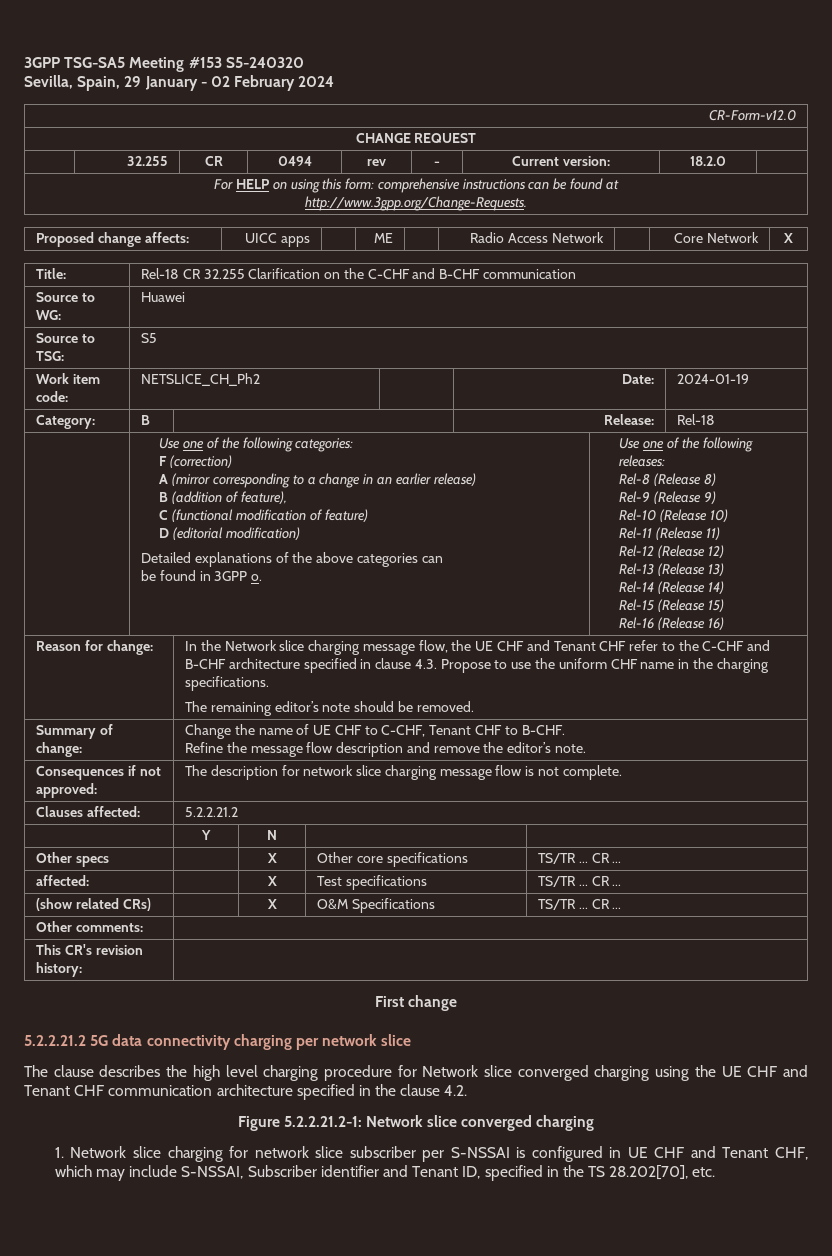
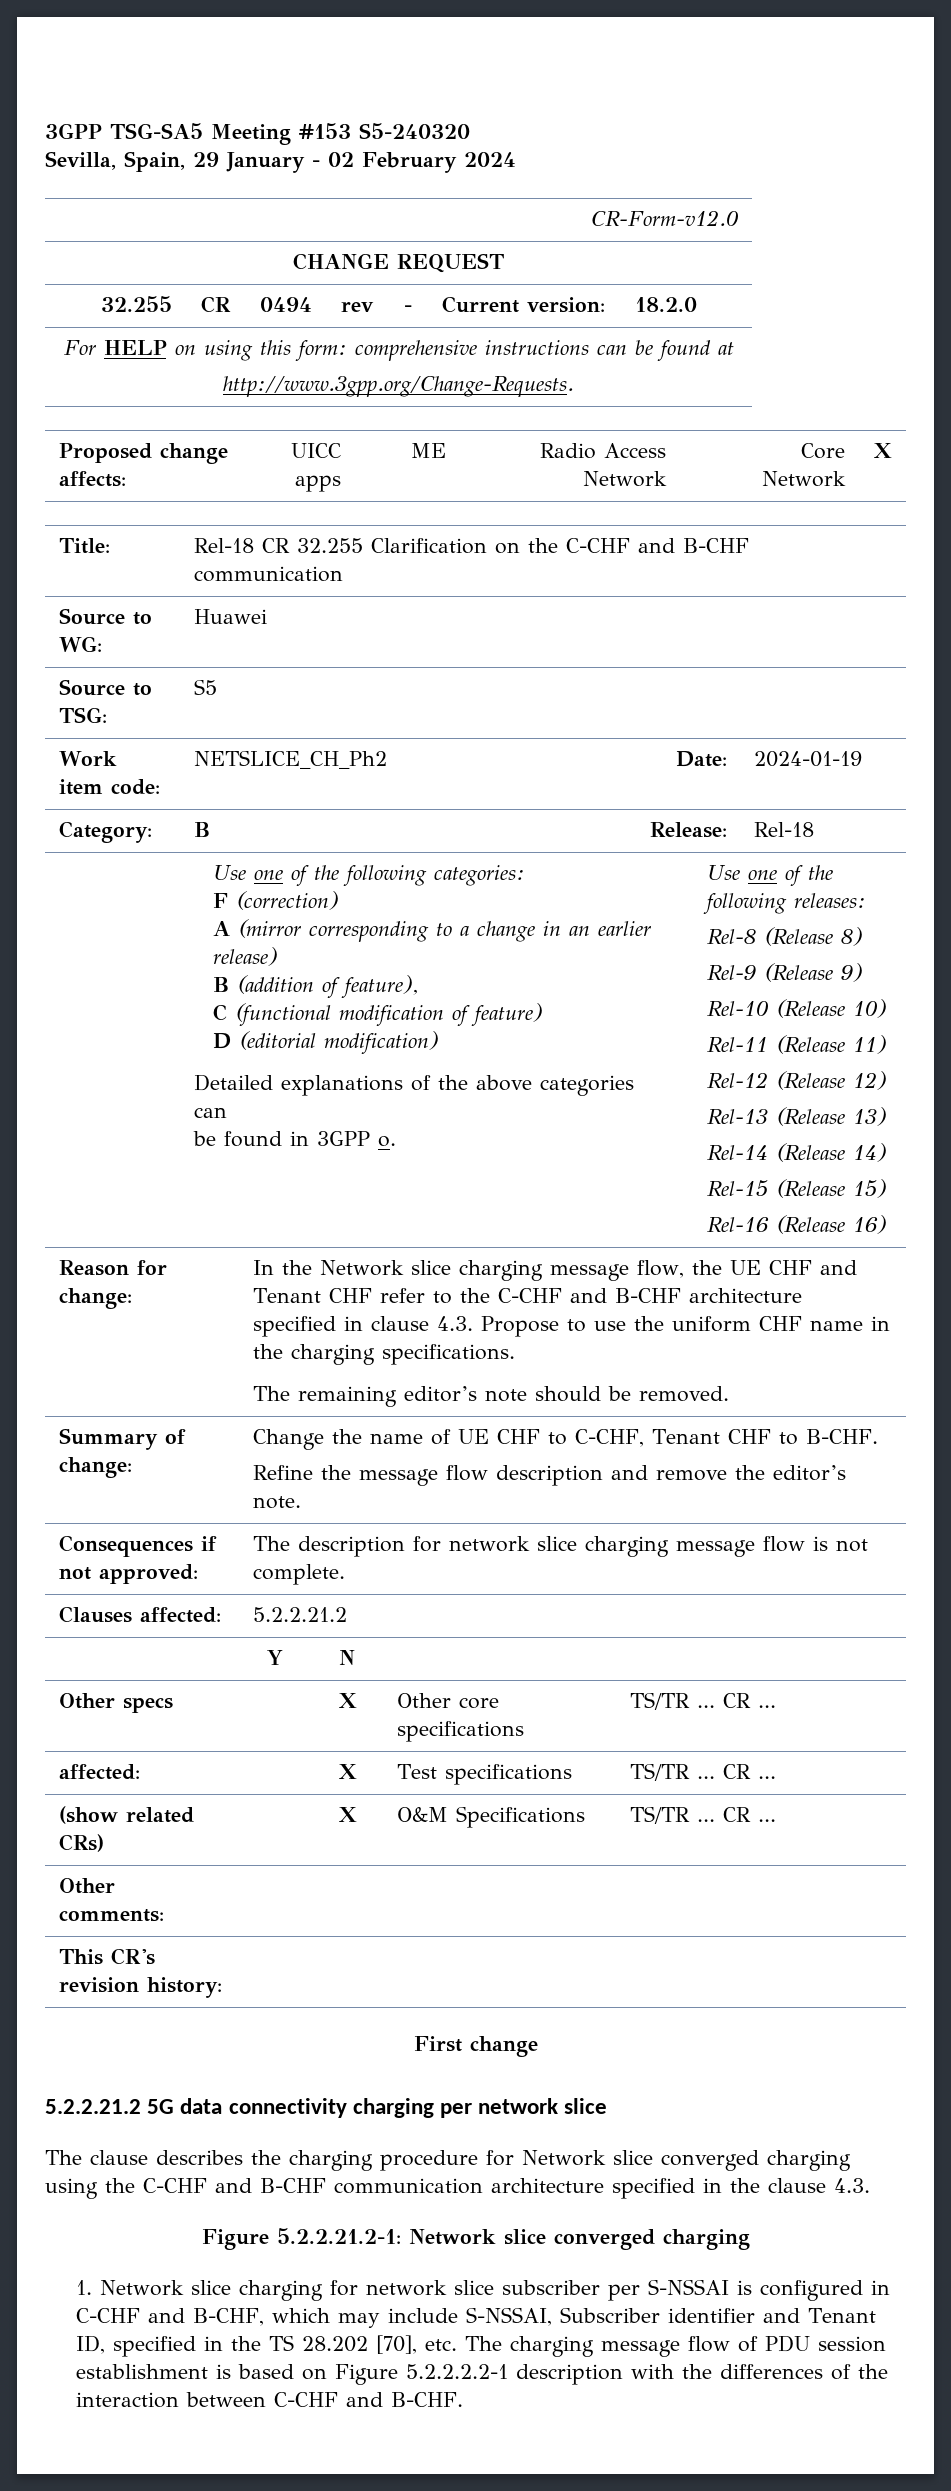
- The clause describes the high level charging procedure for Network slice converged charging using the UE CHF and Tenant CHF communication architecture specified in the clause 4.2.
+ The clause describes the charging procedure for Network slice converged charging using the C-CHF and B-CHF communication architecture specified in the clause 4.3.
- 1. Network slice charging for network slice subscriber per S-NSSAI is configured in UE CHF and Tenant CHF, which may include S-NSSAI, Subscriber identifier and Tenant ID, specified in the TS 28.202[70], etc.
+ 1. Network slice charging for network slice subscriber per S-NSSAI is configured in C-CHF and B-CHF, which may include S-NSSAI, Subscriber identifier and Tenant ID, specified in the TS 28.202 [70], etc. The charging message flow of PDU session establishment is based on Figure 5.2.2.2.2-1 description with the differences of the interaction between C-CHF and B-CHF.

